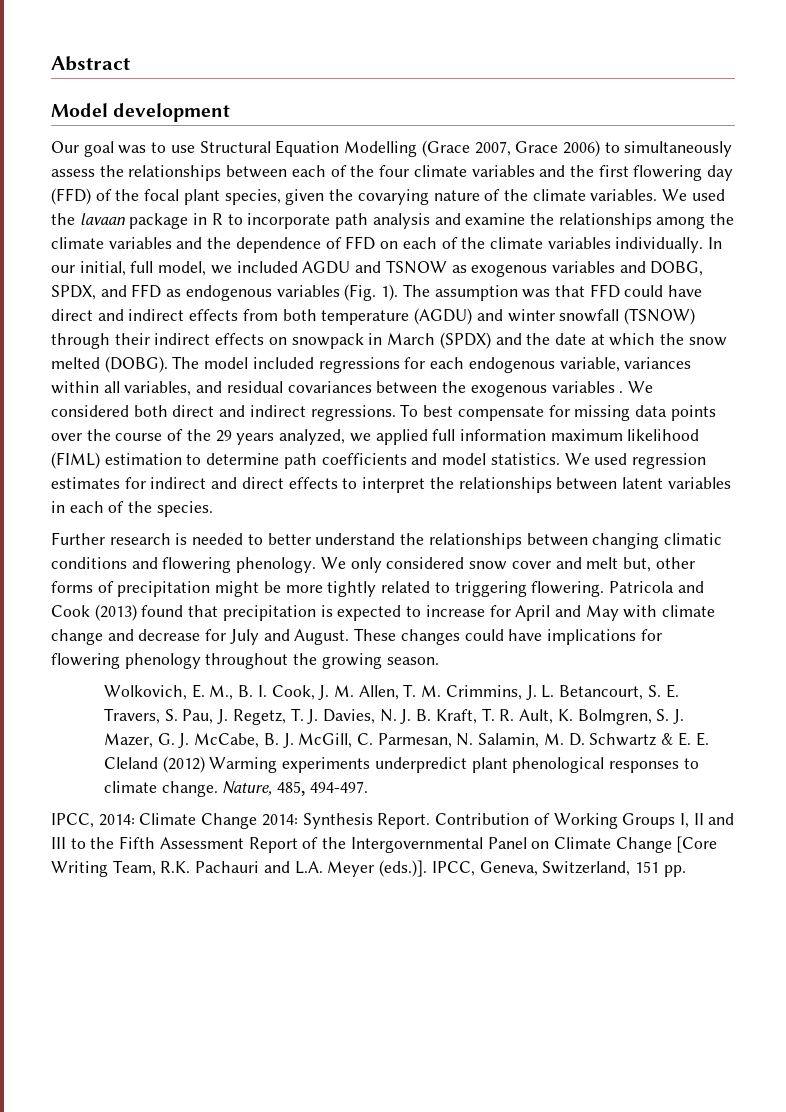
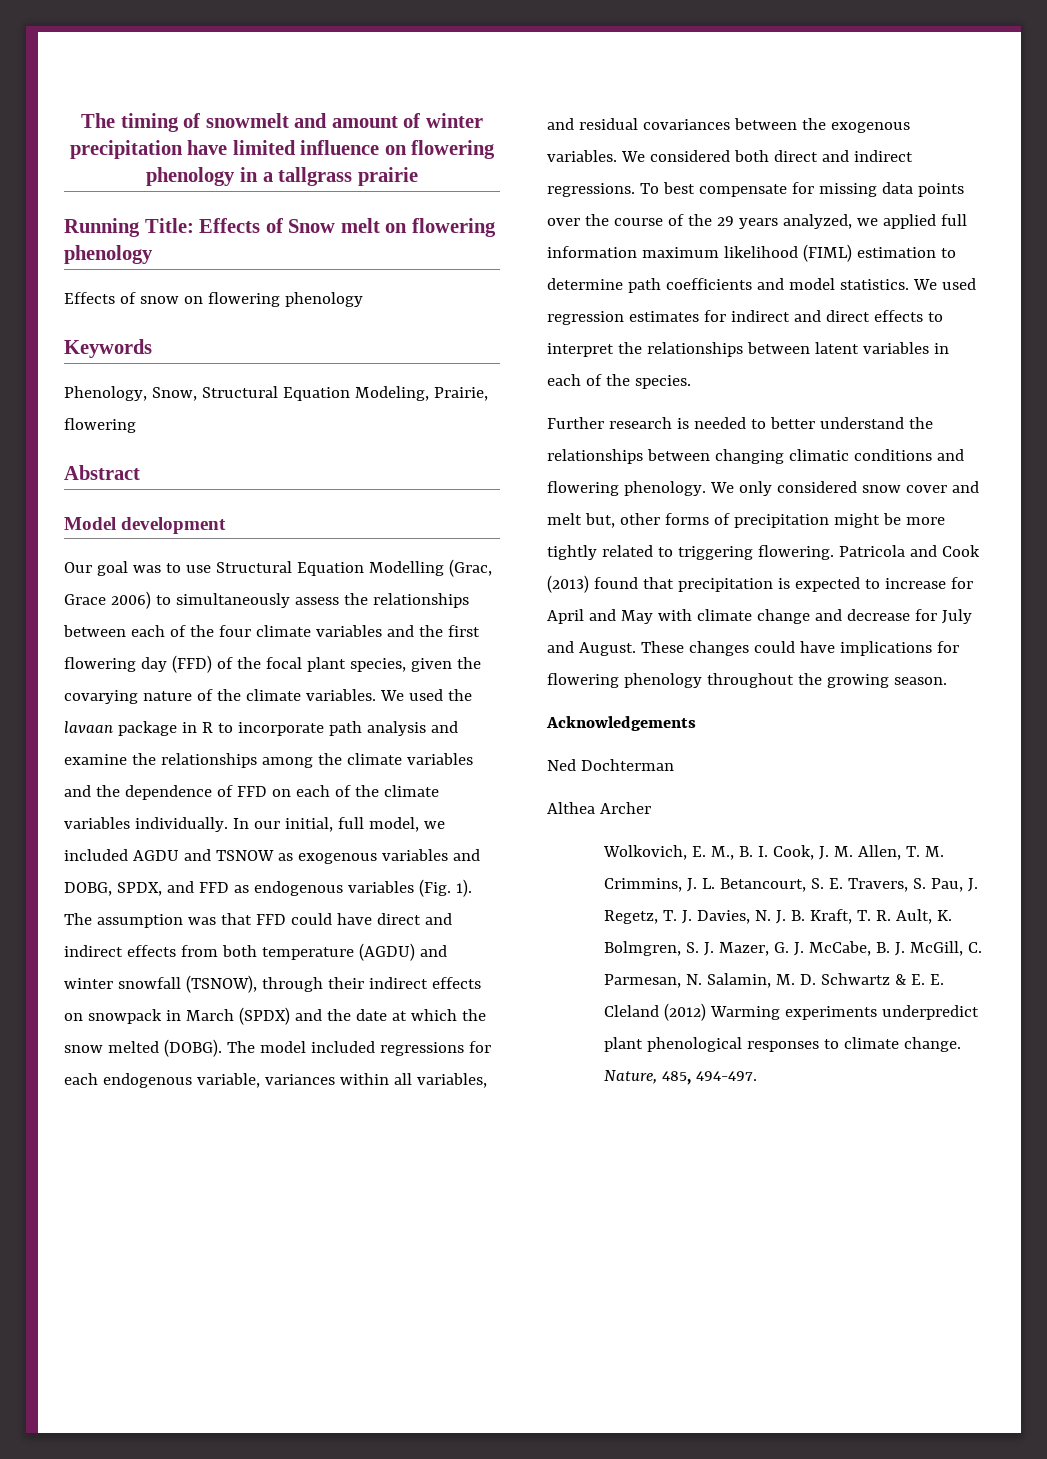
+ The timing of snowmelt and amount of winter precipitation have limited influence on flowering phenology in a tallgrass prairie
+ Running Title: Effects of Snow melt on flowering phenology
+ Effects of snow on flowering phenology
+ Keywords
+ Phenology, Snow, Structural Equation Modeling, Prairie, flowering
- Our goal was to use Structural Equation Modelling (Grace 2007, Grace 2006) to simultaneously assess the relationships between each of the four climate variables and the first flowering day (FFD) of the focal plant species, given the covarying nature of the climate variables.
+ Our goal was to use Structural Equation Modelling (Grac, Grace 2006) to simultaneously assess the relationships between each of the four climate variables and the first flowering day (FFD) of the focal plant species, given the covarying nature of the climate variables.
- The assumption was that FFD could have direct and indirect effects from both temperature (AGDU) and winter snowfall (TSNOW) through their indirect effects on snowpack in March (SPDX) and the date at which the snow melted (DOBG).
+ The assumption was that FFD could have direct and indirect effects from both temperature (AGDU) and winter snowfall (TSNOW), through their indirect effects on snowpack in March (SPDX) and the date at which the snow melted (DOBG).
- The model included regressions for each endogenous variable, variances within all variables, and residual covariances between the exogenous variables .
+ The model included regressions for each endogenous variable, variances within all variables, and residual covariances between the exogenous variables.
+ Acknowledgements
+ Ned Dochterman
+ Althea Archer
- IPCC, 2014: Climate Change 2014: Synthesis Report. Contribution of Working Groups I, II and III to the Fifth Assessment Report of the Intergovernmental Panel on Climate Change [Core Writing Team, R.K. Pachauri and L.A. Meyer (eds.)]. IPCC, Geneva, Switzerland, 151 pp.

